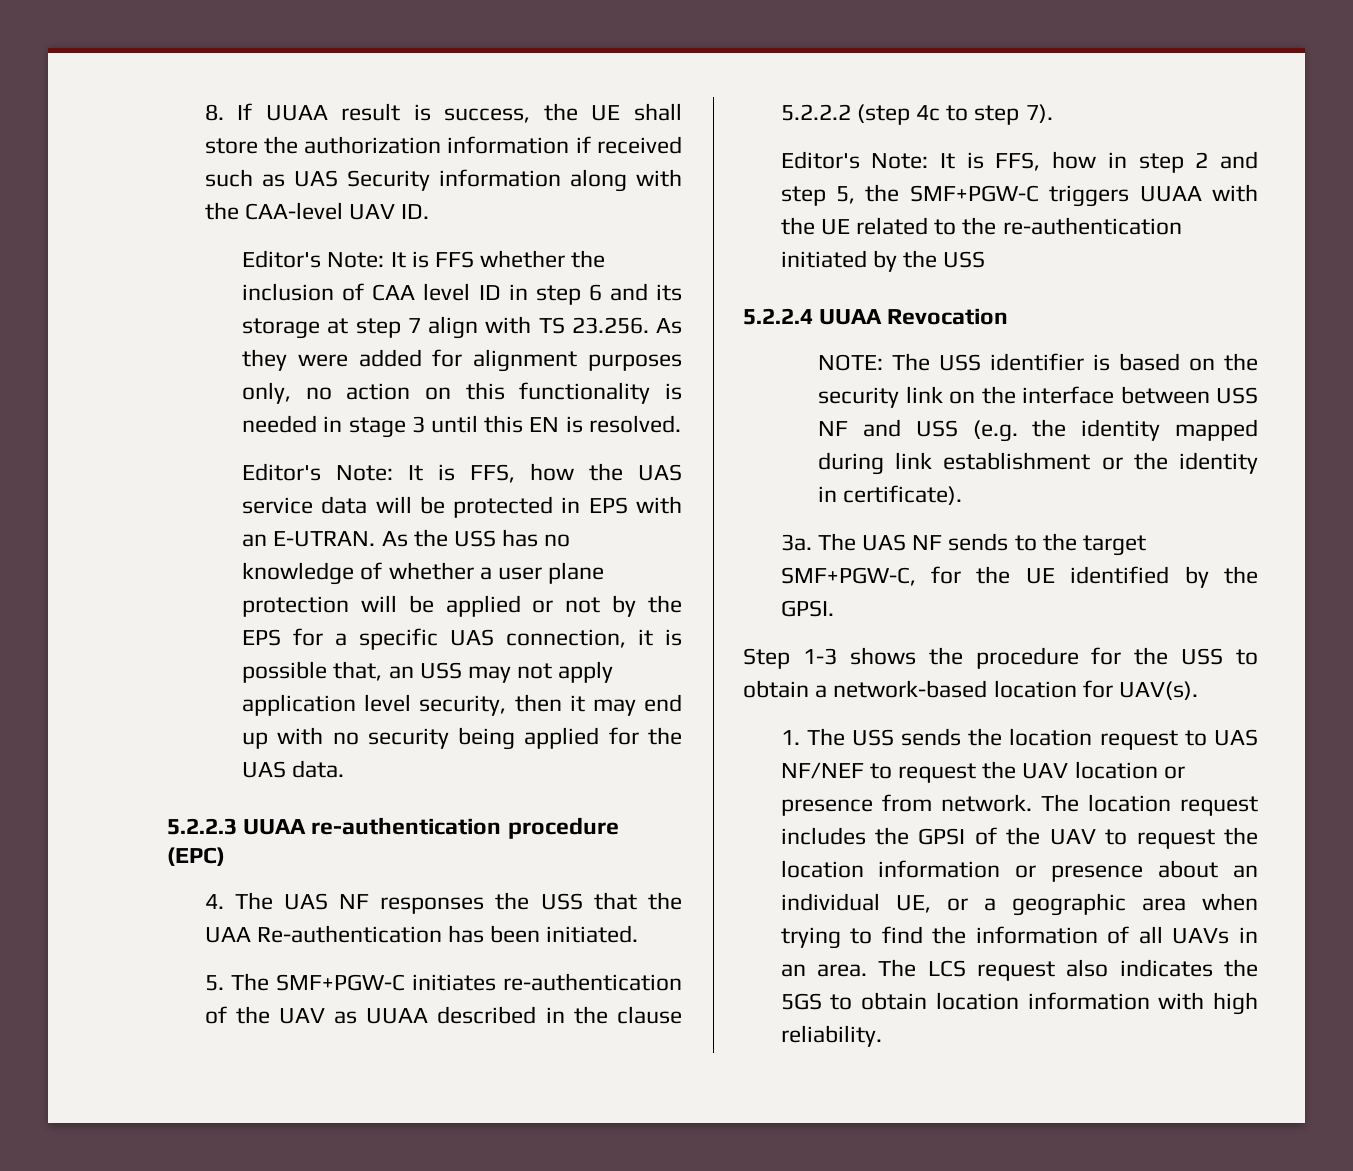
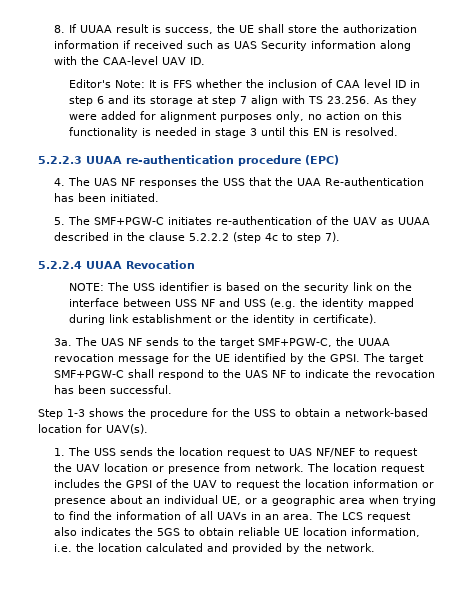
- Editor's Note: It is FFS, how the UAS service data will be protected in EPS with an E-UTRAN. As the USS has no knowledge of whether a user plane protection will be applied or not by the EPS for a specific UAS connection, it is possible that, an USS may not apply application level security, then it may end up with no security being applied for the UAS data.
- Editor's Note: It is FFS, how in step 2 and step 5, the SMF+PGW-C triggers UUAA with the UE related to the re-authentication initiated by the USS
- The UAS NF sends to the target SMF+PGW-C, for the UE identified by the GPSI.
+ The UAS NF sends to the target SMF+PGW-C, the UUAA revocation message for the UE identified by the GPSI. The target SMF+PGW-C shall respond to the UAS NF to indicate the revocation has been successful.
- The LCS request also indicates the 5GS to obtain location information with high reliability.
+ The LCS request also indicates the 5GS to obtain reliable UE location information, i.e. the location calculated and provided by the network.

